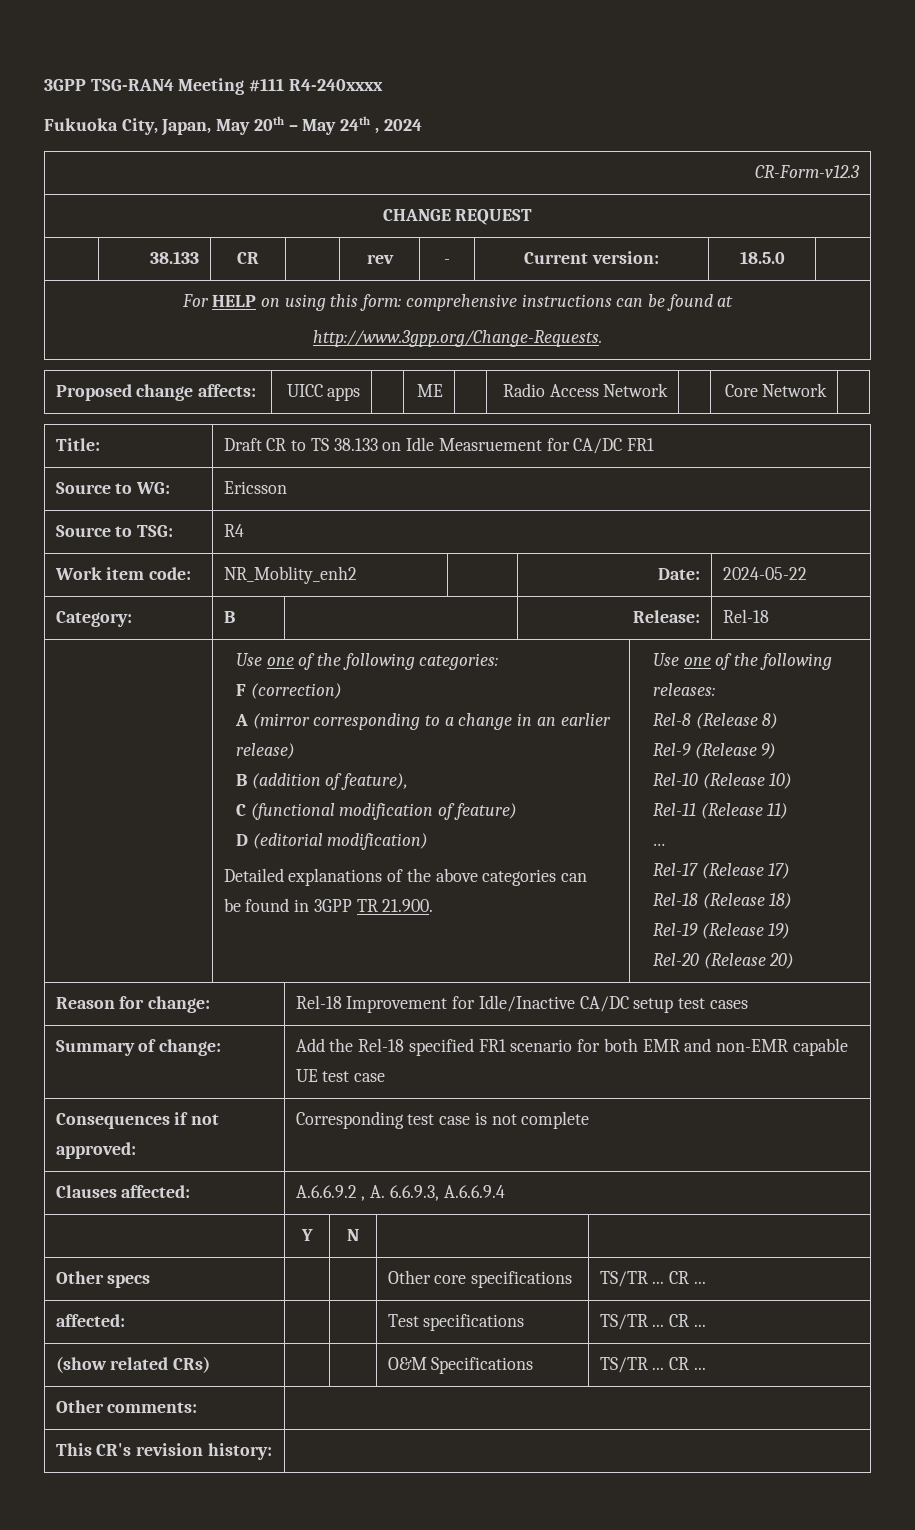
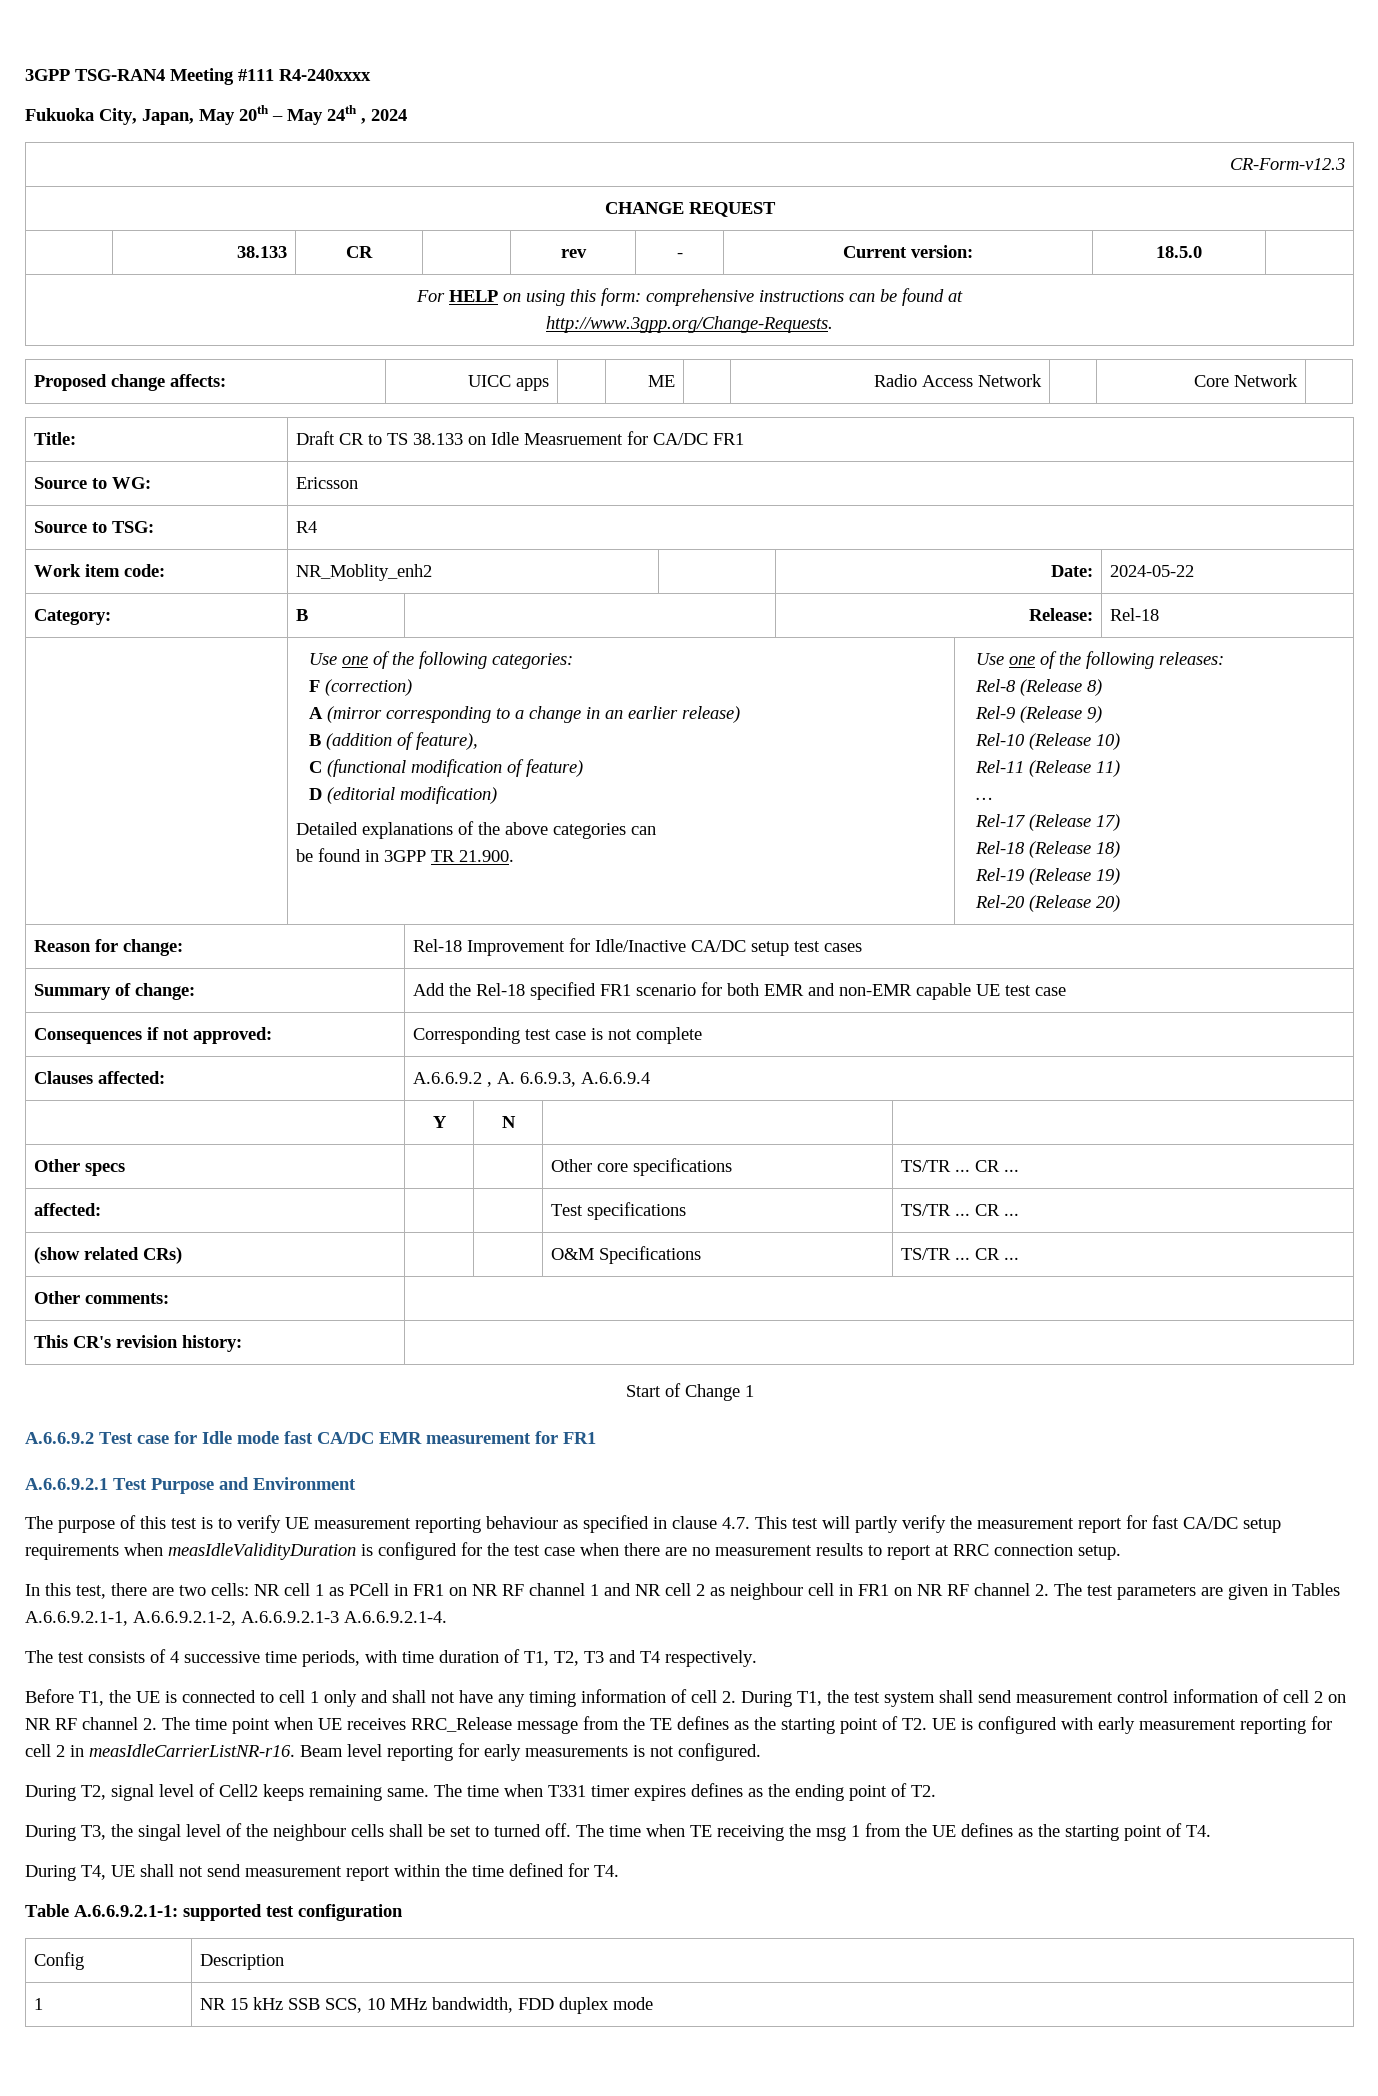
+ Start of Change 1
+ A.6.6.9.2 Test case for Idle mode fast CA/DC EMR measurement for FR1
+ A.6.6.9.2.1 Test Purpose and Environment
+ The purpose of this test is to verify UE measurement reporting behaviour as specified in clause 4.7. This test will partly verify the measurement report for fast CA/DC setup requirements when measIdleValidityDuration is configured for the test case when there are no measurement results to report at RRC connection setup.
+ In this test, there are two cells: NR cell 1 as PCell in FR1 on NR RF channel 1 and NR cell 2 as neighbour cell in FR1 on NR RF channel 2. The test parameters are given in Tables A.6.6.9.2.1-1, A.6.6.9.2.1-2, A.6.6.9.2.1-3 A.6.6.9.2.1-4.
+ The test consists of 4 successive time periods, with time duration of T1, T2, T3 and T4 respectively.
+ Before T1, the UE is connected to cell 1 only and shall not have any timing information of cell 2. During T1, the test system shall send measurement control information of cell 2 on NR RF channel 2. The time point when UE receives RRC_Release message from the TE defines as the starting point of T2. UE is configured with early measurement reporting for cell 2 in measIdleCarrierListNR-r16. Beam level reporting for early measurements is not configured.
+ During T2, signal level of Cell2 keeps remaining same. The time when T331 timer expires defines as the ending point of T2.
+ During T3, the singal level of the neighbour cells shall be set to turned off. The time when TE receiving the msg 1 from the UE defines as the starting point of T4.
+ During T4, UE shall not send measurement report within the time defined for T4.
+ Table A.6.6.9.2.1-1: supported test configuration
+ Config | Description
+ 1 | NR 15 kHz SSB SCS, 10 MHz bandwidth, FDD duplex mode

